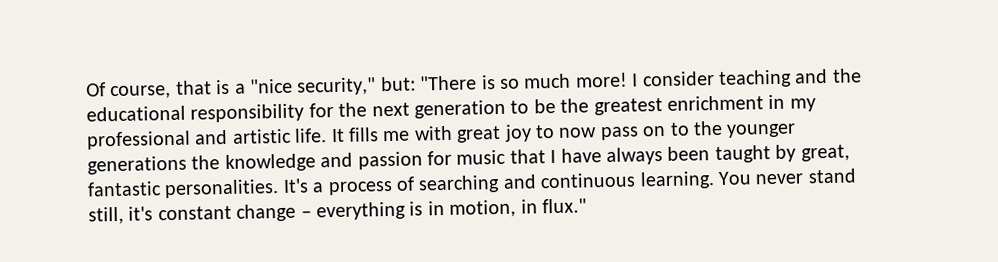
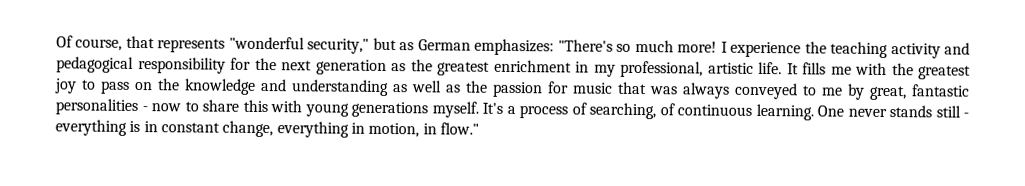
- Of course, that is a "nice security," but: "There is so much more! I consider teaching and the educational responsibility for the next generation to be the greatest enrichment in my professional and artistic life.
+ Of course, that represents "wonderful security," but as German emphasizes: "There's so much more! I experience the teaching activity and pedagogical responsibility for the next generation as the greatest enrichment in my professional, artistic life.
- It fills me with great joy to now pass on to the younger generations the knowledge and passion for music that I have always been taught by great, fantastic personalities. It's a process of searching and continuous learning. You never stand still, it's constant change – everything is in motion, in flux."
+ It fills me with the greatest joy to pass on the knowledge and understanding as well as the passion for music that was always conveyed to me by great, fantastic personalities - now to share this with young generations myself. It's a process of searching, of continuous learning. One never stands still - everything is in constant change, everything in motion, in flow."

